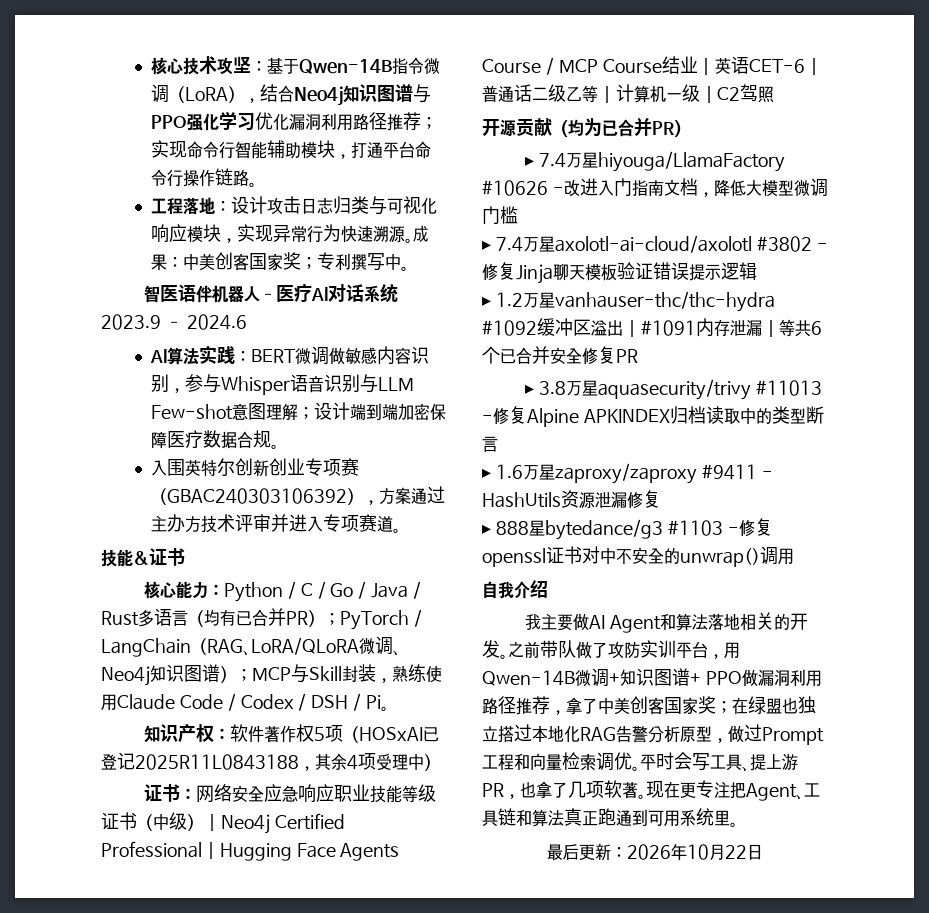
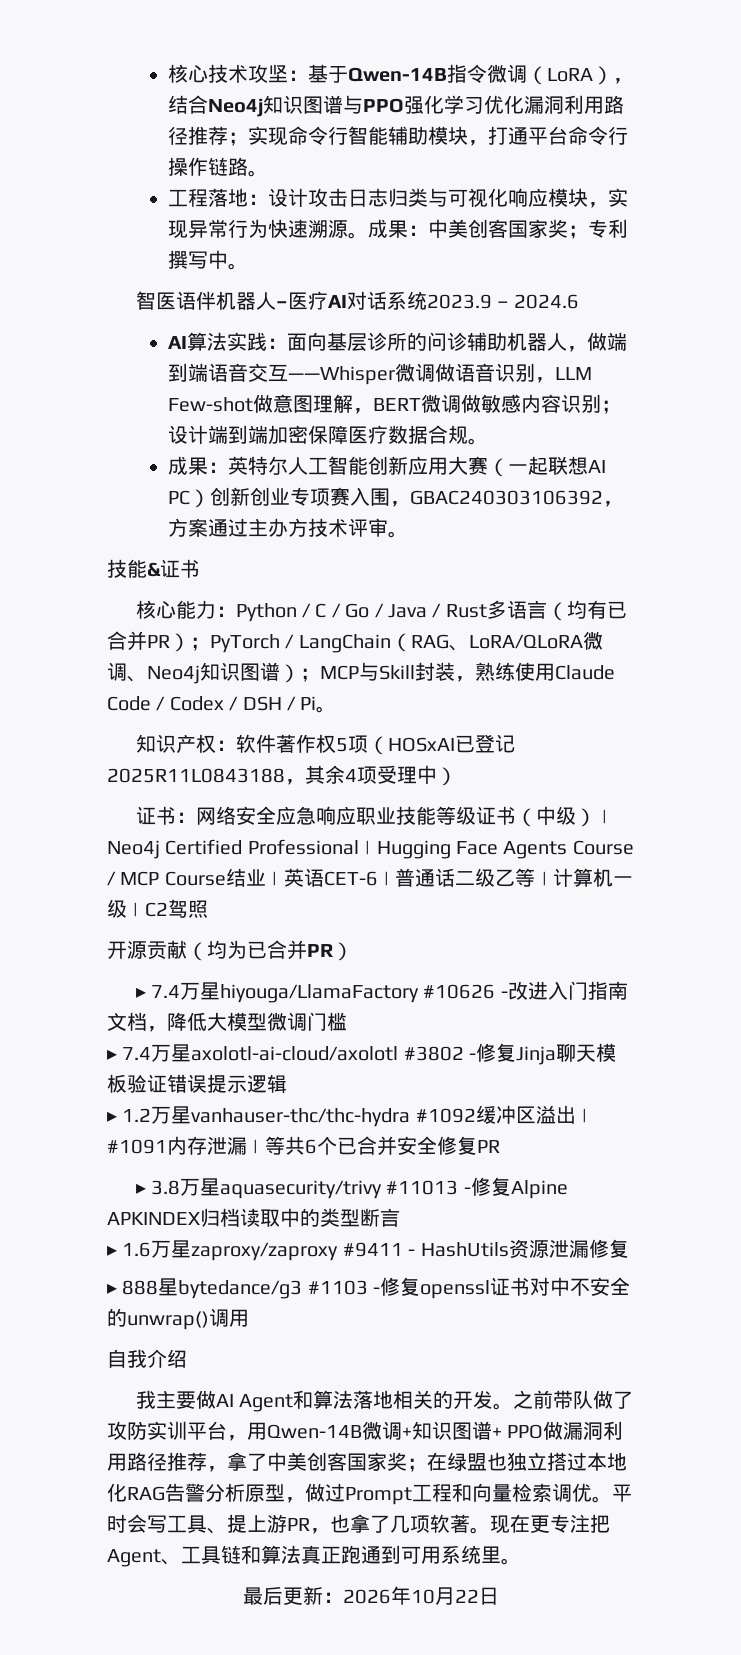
- AI算法实践：BERT微调做敏感内容识别，参与Whisper语音识别与LLM Few-shot意图理解；设计端到端加密保障医疗数据合规。
+ AI算法实践：面向基层诊所的问诊辅助机器人，做端到端语音交互——Whisper微调做语音识别，LLM Few-shot做意图理解，BERT微调做敏感内容识别；设计端到端加密保障医疗数据合规。
- 入围英特尔创新创业专项赛（GBAC240303106392），方案通过主办方技术评审并进入专项赛道。
+ 成果：英特尔人工智能创新应用大赛（一起联想AI PC）创新创业专项赛入围，GBAC240303106392，方案通过主办方技术评审。

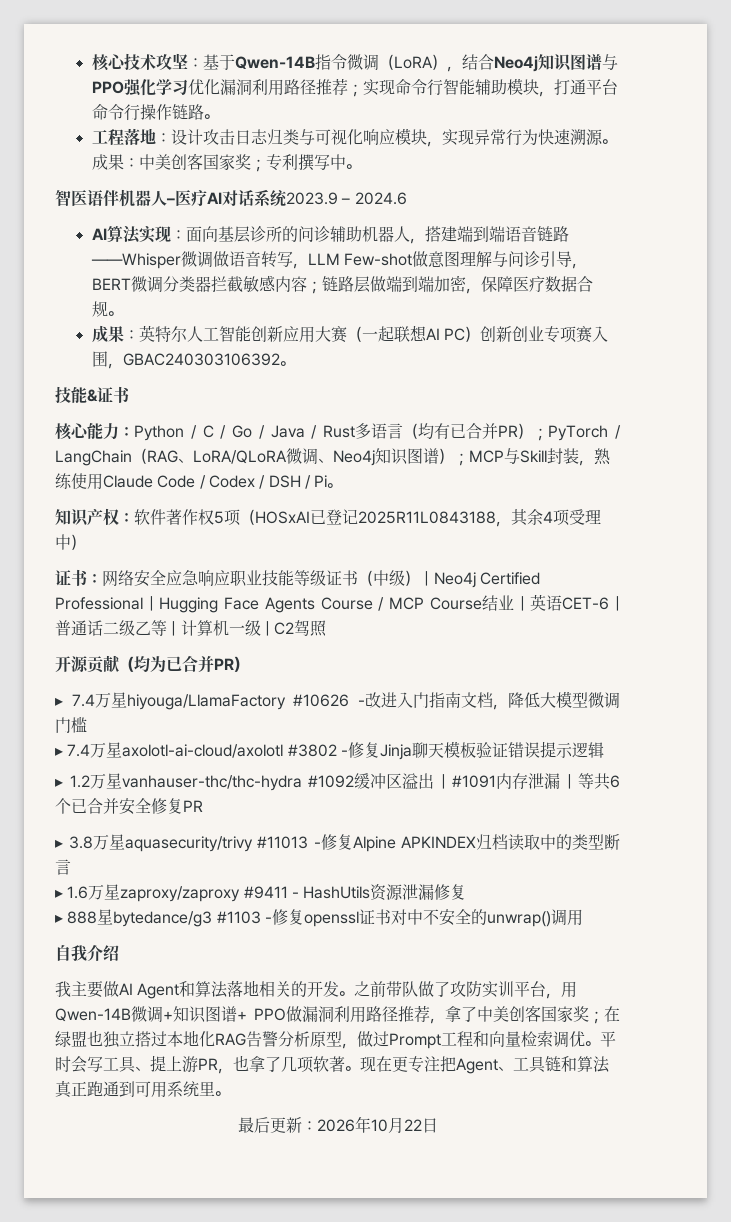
- AI算法实践：面向基层诊所的问诊辅助机器人，做端到端语音交互——Whisper微调做语音识别，LLM Few-shot做意图理解，BERT微调做敏感内容识别；设计端到端加密保障医疗数据合规。
+ AI算法实现：面向基层诊所的问诊辅助机器人，搭建端到端语音链路——Whisper微调做语音转写，LLM Few-shot做意图理解与问诊引导，BERT微调分类器拦截敏感内容；链路层做端到端加密，保障医疗数据合规。
- 成果：英特尔人工智能创新应用大赛（一起联想AI PC）创新创业专项赛入围，GBAC240303106392，方案通过主办方技术评审。
+ 成果：英特尔人工智能创新应用大赛（一起联想AI PC）创新创业专项赛入围，GBAC240303106392。

